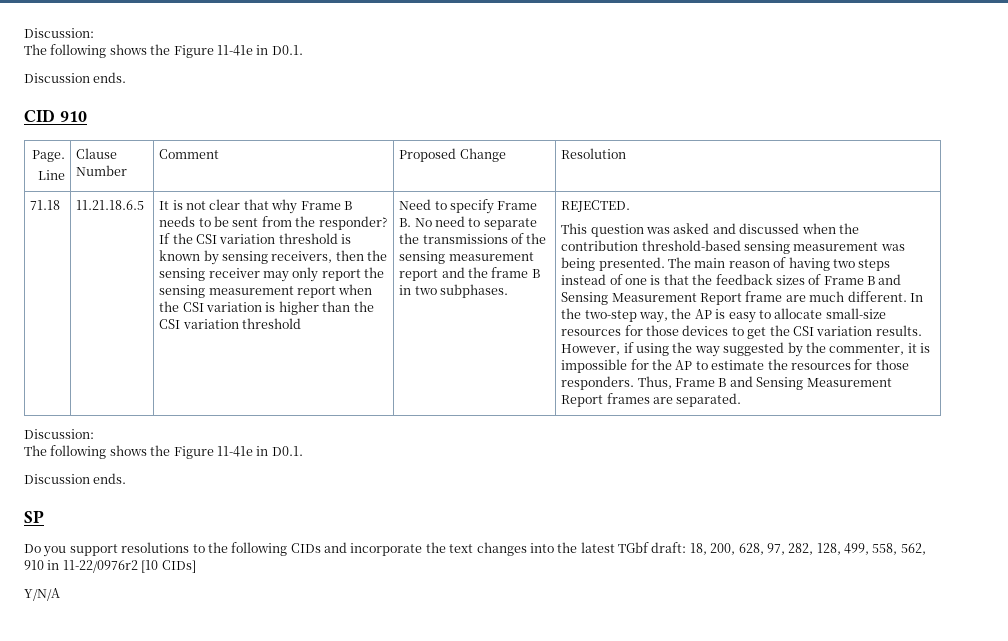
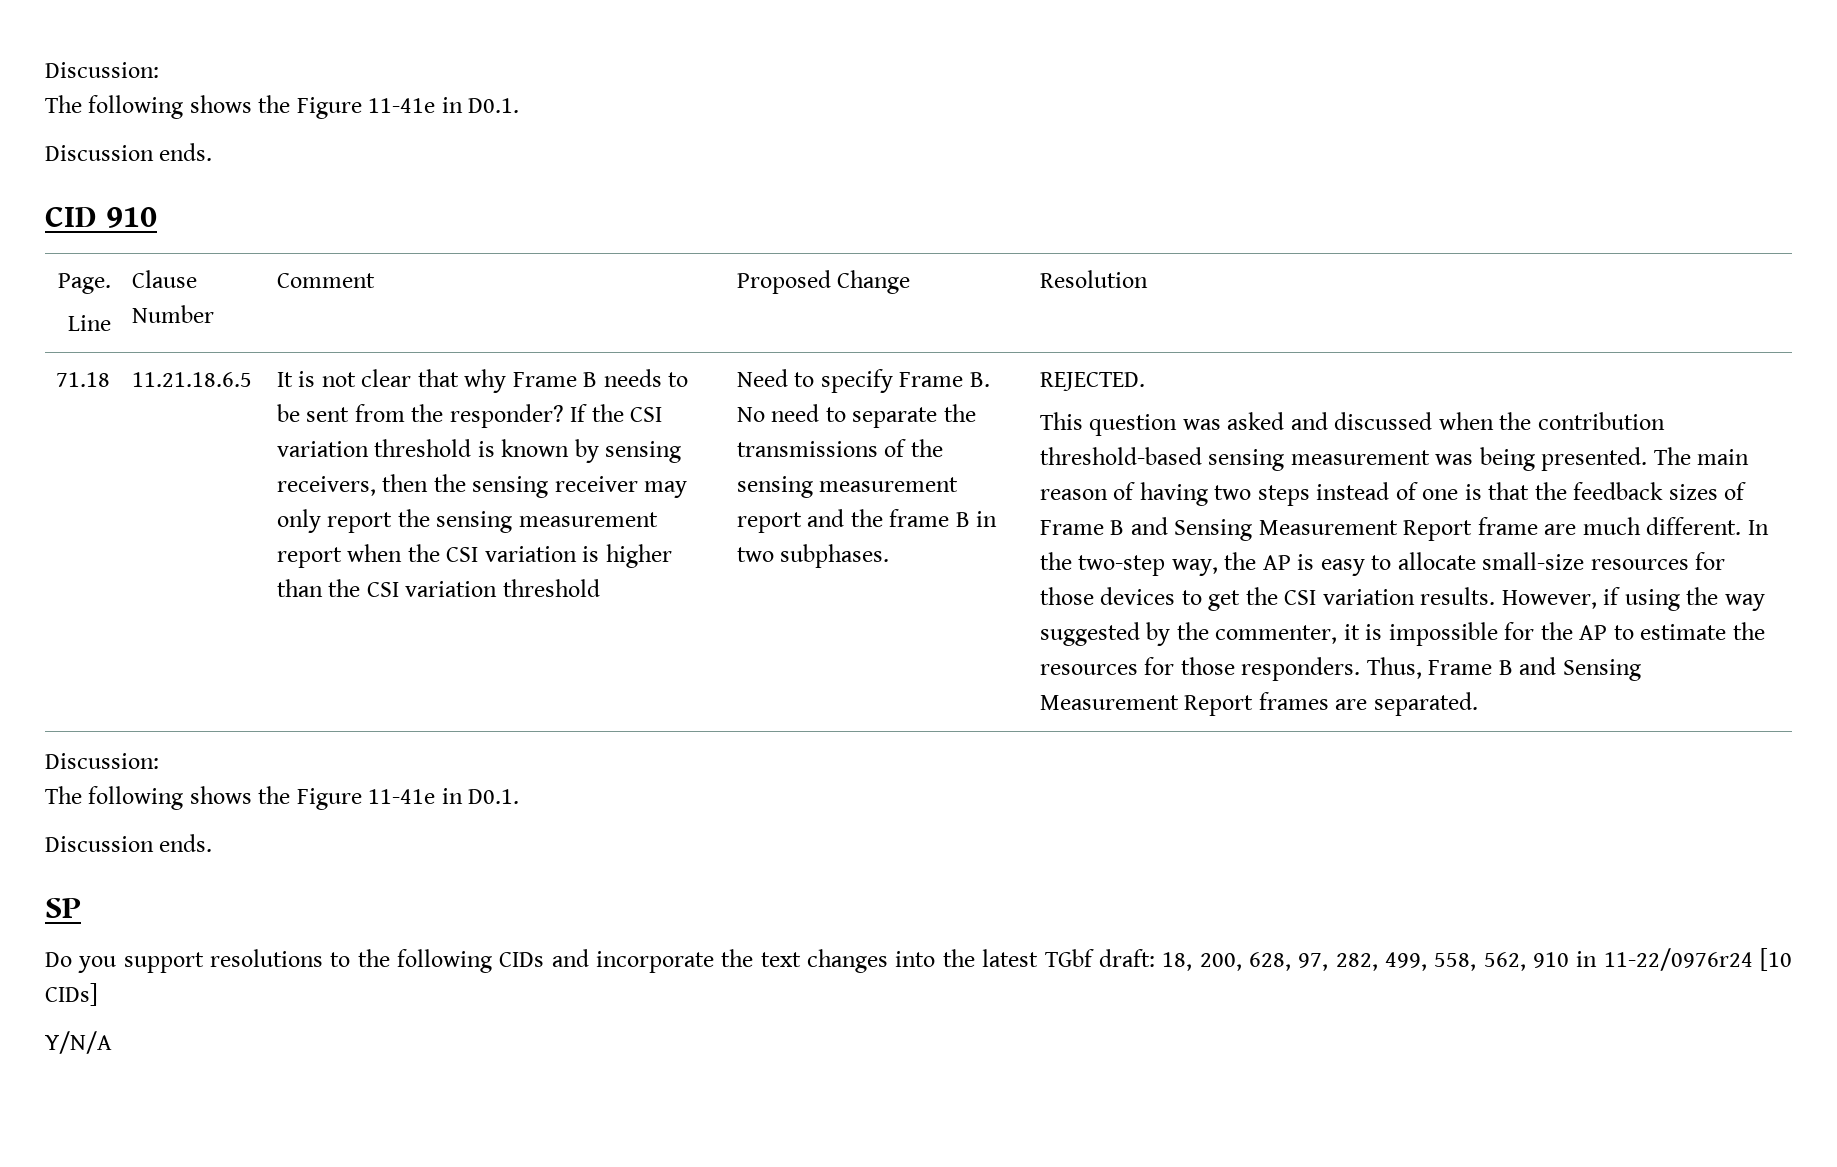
- Do you support resolutions to the following CIDs and incorporate the text changes into the latest TGbf draft: 18, 200, 628, 97, 282, 128, 499, 558, 562, 910 in 11-22/0976r2 [10 CIDs]
+ Do you support resolutions to the following CIDs and incorporate the text changes into the latest TGbf draft: 18, 200, 628, 97, 282, 499, 558, 562, 910 in 11-22/0976r24 [10 CIDs]

